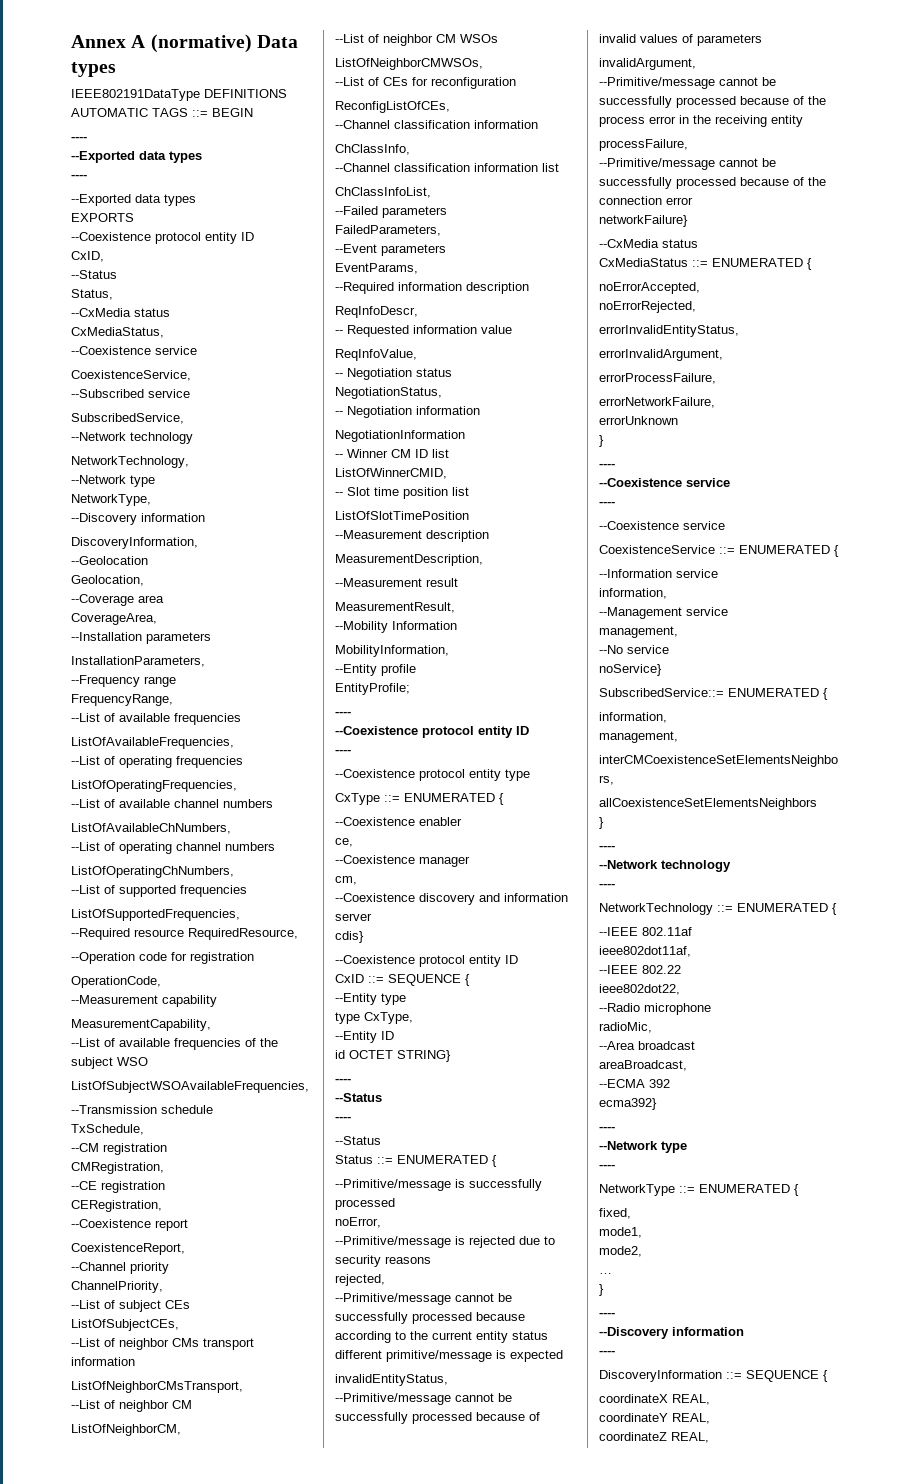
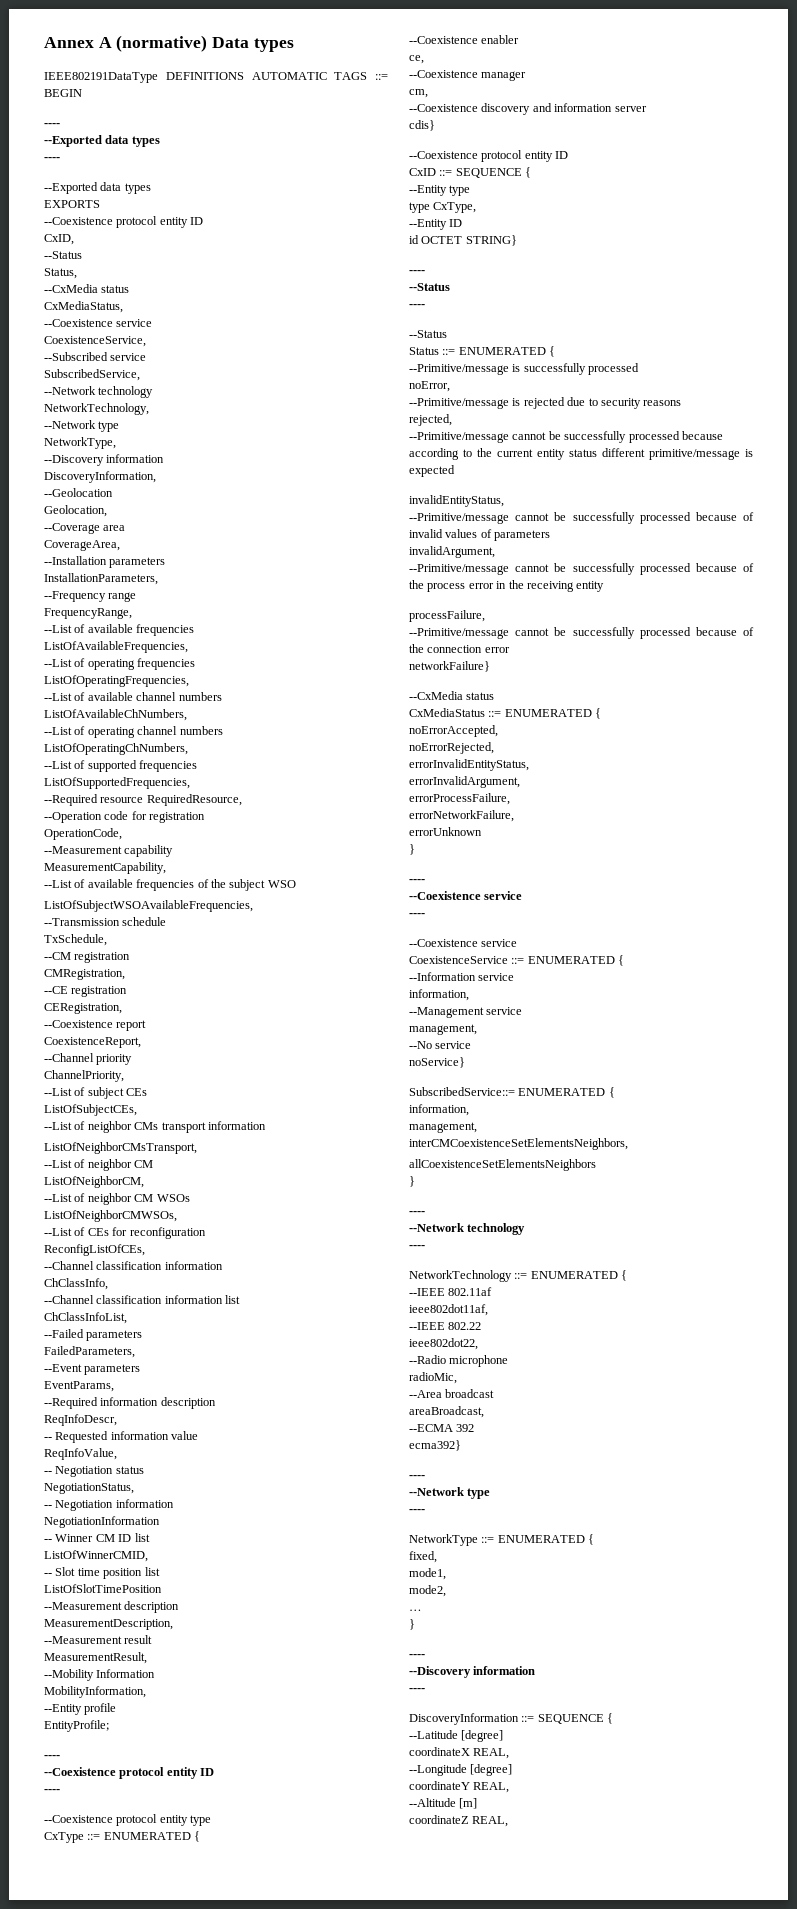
+ --Latitude [degree]
+ --Longitude [degree]
+ --Altitude [m]

